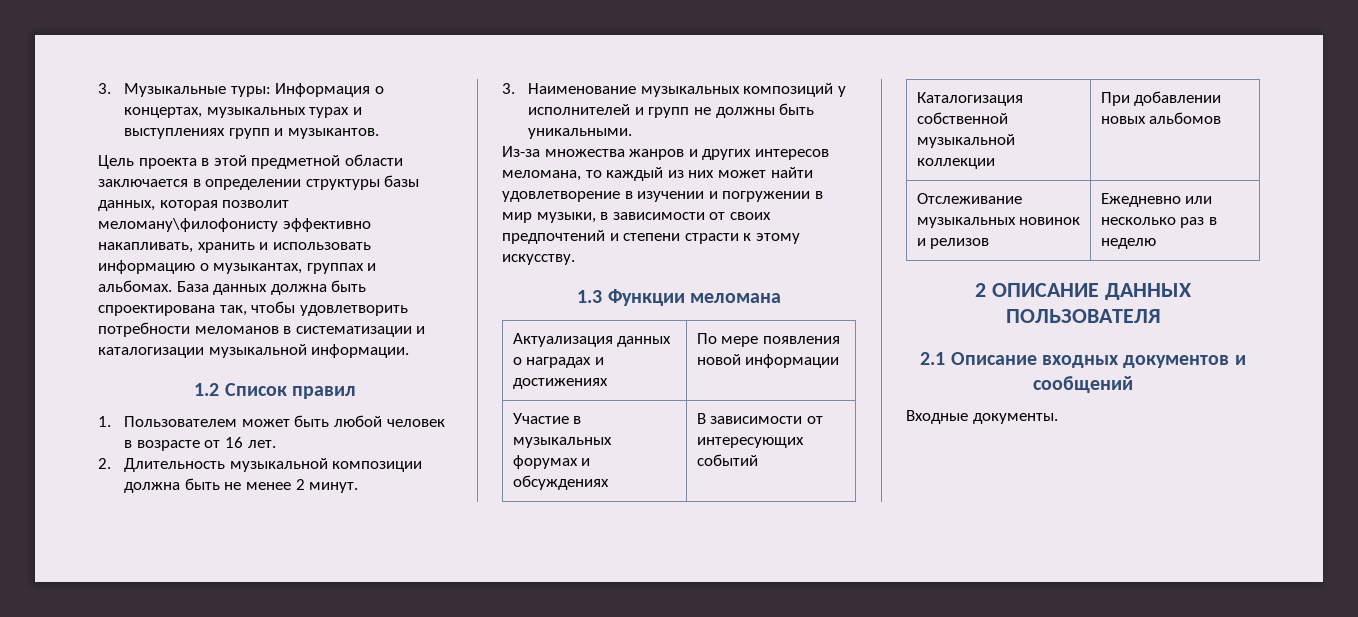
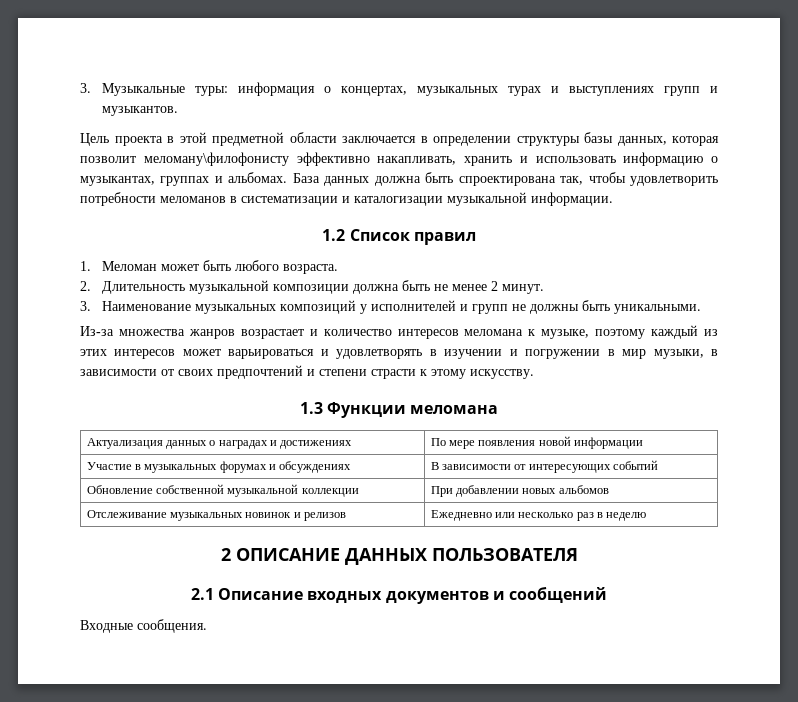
- 3. Музыкальные туры: Информация о концертах, музыкальных турах и выступлениях групп и музыкантов.
+ 3. Музыкальные туры: информация о концертах, музыкальных турах и выступлениях групп и музыкантов.
- 1. Пользователем может быть любой человек в возрасте от 16 лет.
+ 1. Меломан может быть любого возраста.
- Из-за множества жанров и других интересов меломана, то каждый из них может найти удовлетворение в изучении и погружении в мир музыки, в зависимости от своих предпочтений и степени страсти к этому искусству.
+ Из-за множества жанров возрастает и количество интересов меломана к музыке, поэтому каждый из этих интересов может варьироваться и удовлетворять в изучении и погружении в мир музыки, в зависимости от своих предпочтений и степени страсти к этому искусству.
- Каталогизация собственной музыкальной коллекции | При добавлении новых альбомов
+ Обновление собственной музыкальной коллекции | При добавлении новых альбомов
- Входные документы.
+ Входные сообщения.

